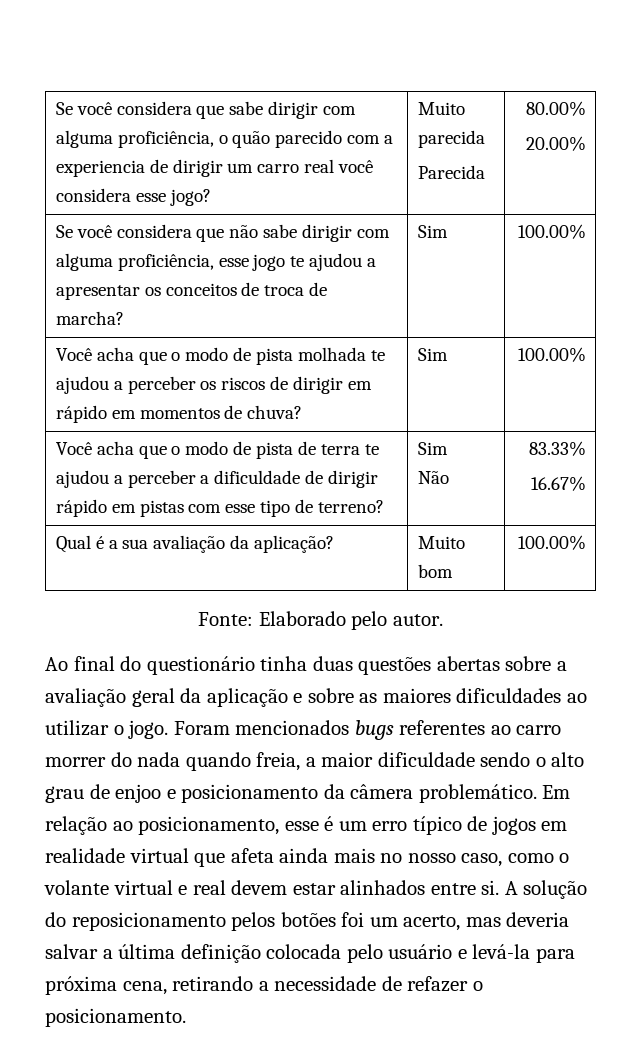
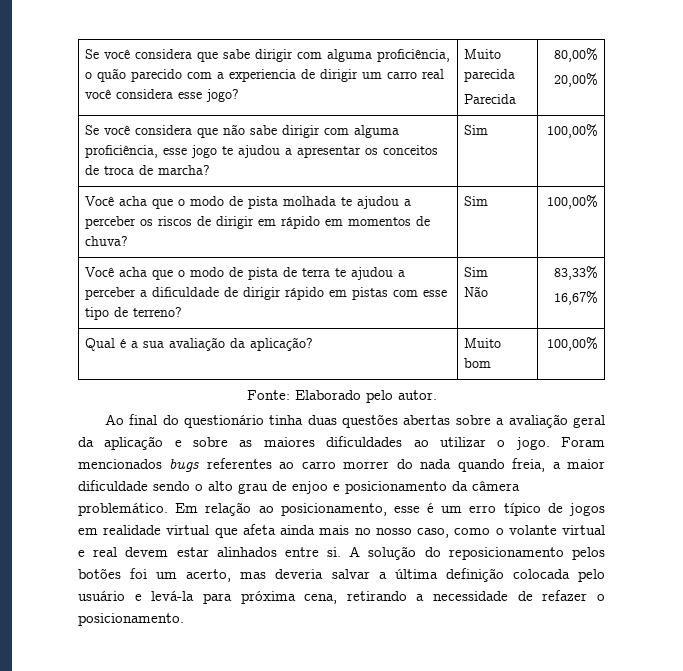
  Se você considera que sabe dirigir com alguma proficiência, o quão parecido com a experiencia de dirigir um carro real você considera esse jogo? | Muito parecida
- Parecida | 80.00%
- 20.00%
+ Parecida | 80,00%
+ 20,00%
- Se você considera que não sabe dirigir com alguma proficiência, esse jogo te ajudou a apresentar os conceitos de troca de marcha? | Sim | 100.00%
+ Se você considera que não sabe dirigir com alguma proficiência, esse jogo te ajudou a apresentar os conceitos de troca de marcha? | Sim | 100,00%
- Você acha que o modo de pista molhada te ajudou a perceber os riscos de dirigir em rápido em momentos de chuva? | Sim | 100.00%
+ Você acha que o modo de pista molhada te ajudou a perceber os riscos de dirigir em rápido em momentos de chuva? | Sim | 100,00%
  Você acha que o modo de pista de terra te ajudou a perceber a dificuldade de dirigir rápido em pistas com esse tipo de terreno? | Sim
- Não | 83.33%
- 16.67%
+ Não | 83,33%
+ 16,67%
- Qual é a sua avaliação da aplicação? | Muito bom | 100.00%
+ Qual é a sua avaliação da aplicação? | Muito bom | 100,00%

